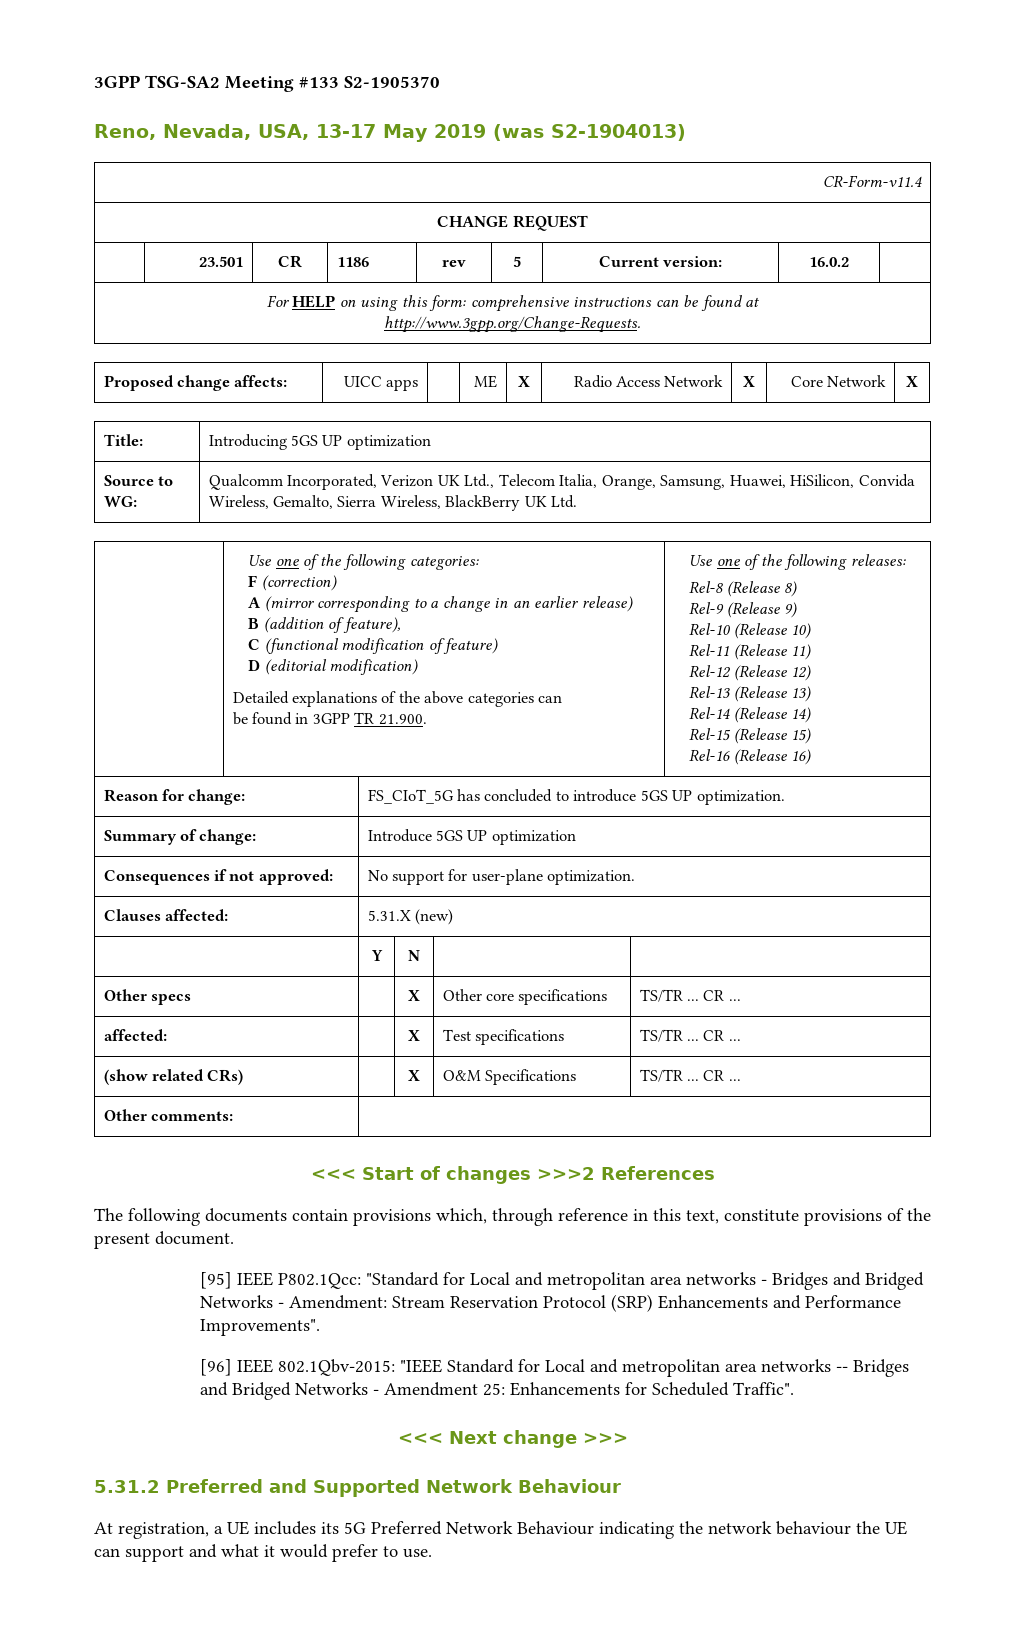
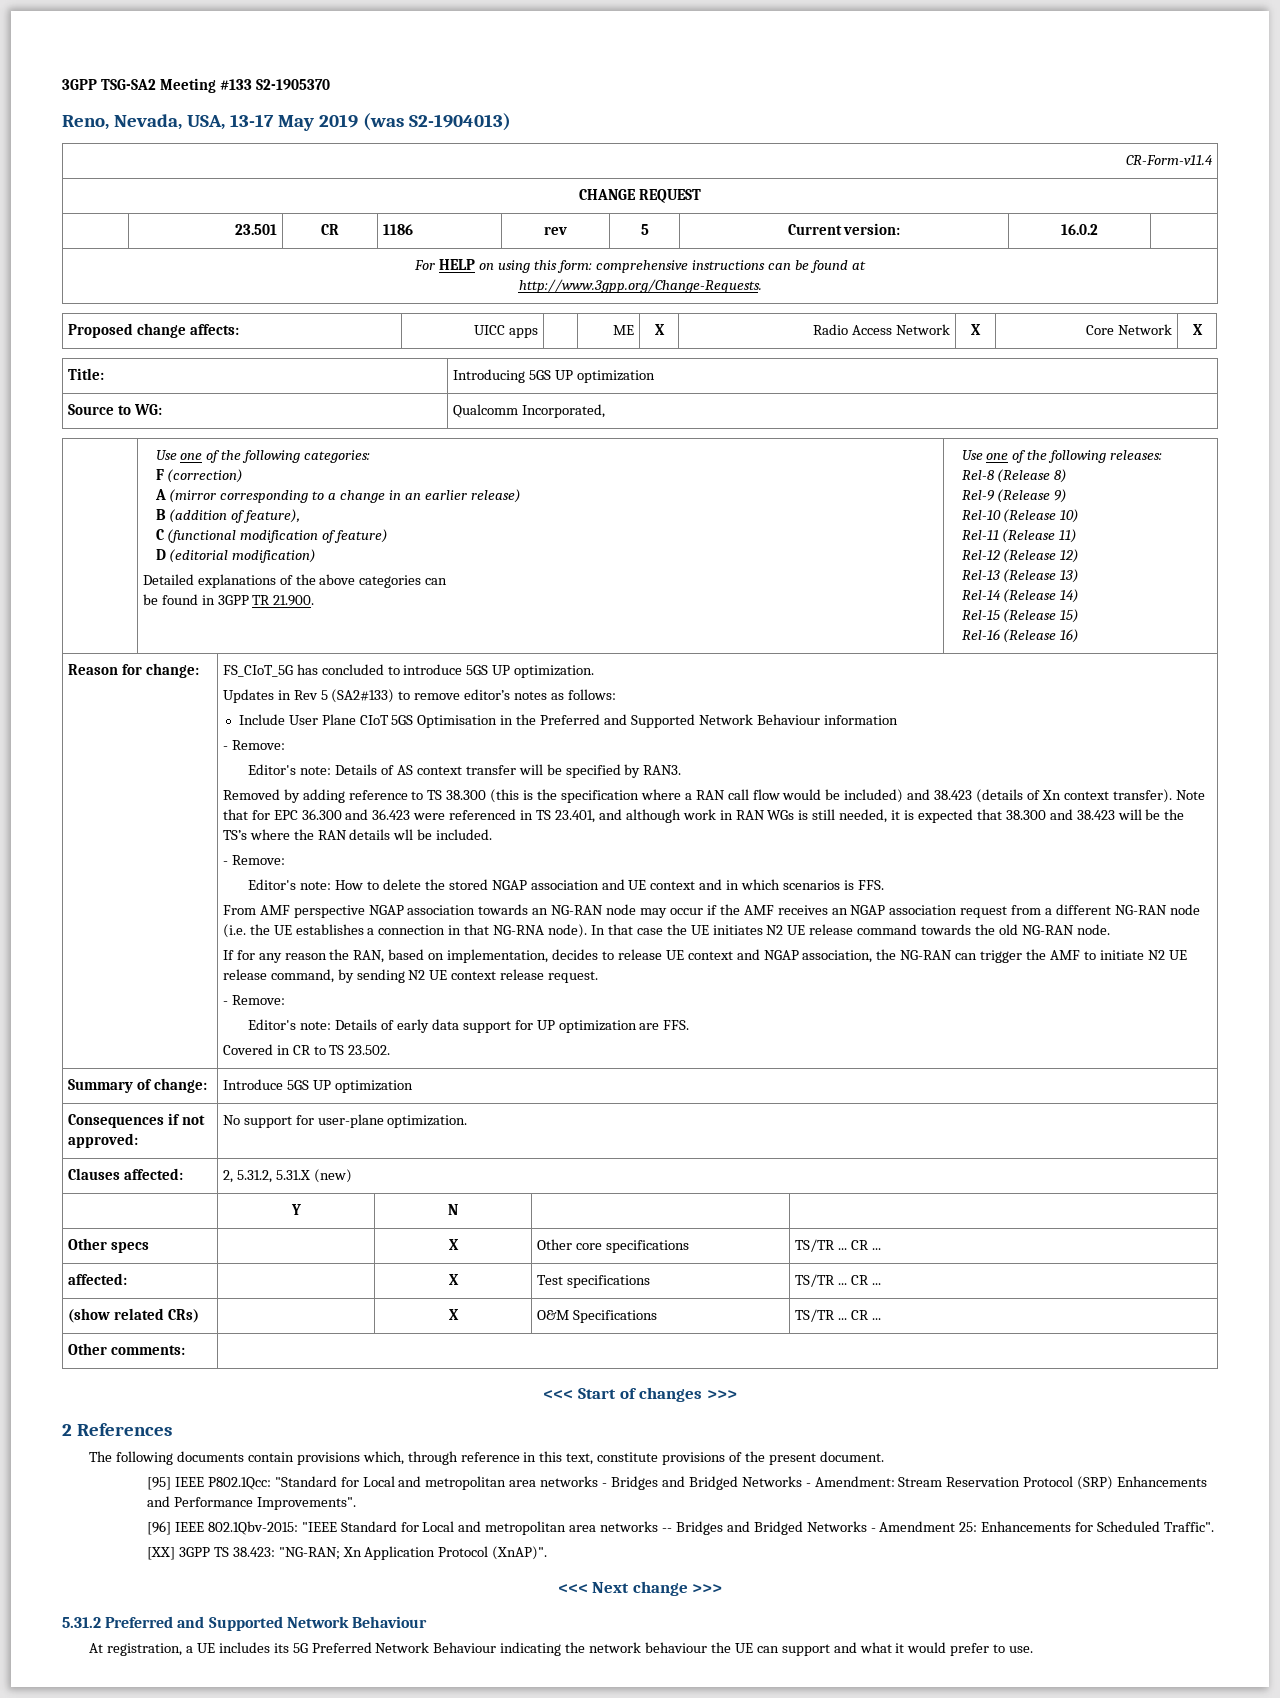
- Source to WG: | Qualcomm Incorporated, Verizon UK Ltd., Telecom Italia, Orange, Samsung, Huawei, HiSilicon, Convida Wireless, Gemalto, Sierra Wireless, BlackBerry UK Ltd.
+ Source to WG: | Qualcomm Incorporated,
+ Updates in Rev 5 (SA2#133) to remove editor’s notes as follows:
+ Include User Plane CIoT 5GS Optimisation in the Preferred and Supported Network Behaviour information
+ - Remove:
+ Editor's note: Details of AS context transfer will be specified by RAN3.
+ Removed by adding reference to TS 38.300 (this is the specification where a RAN call flow would be included) and 38.423 (details of Xn context transfer). Note that for EPC 36.300 and 36.423 were referenced in TS 23.401, and although work in RAN WGs is still needed, it is expected that 38.300 and 38.423 will be the TS’s where the RAN details wll be included.
+ - Remove:
+ Editor's note: How to delete the stored NGAP association and UE context and in which scenarios is FFS.
+ From AMF perspective NGAP association towards an NG-RAN node may occur if the AMF receives an NGAP association request from a different NG-RAN node (i.e. the UE establishes a connection in that NG-RNA node). In that case the UE initiates N2 UE release command towards the old NG-RAN node.
+ If for any reason the RAN, based on implementation, decides to release UE context and NGAP association, the NG-RAN can trigger the AMF to initiate N2 UE release command, by sending N2 UE context release request.
+ - Remove:
+ Editor's note: Details of early data support for UP optimization are FFS.
+ Covered in CR to TS 23.502.
- Clauses affected: | 5.31.X (new)
+ Clauses affected: | 2, 5.31.2, 5.31.X (new)
- <<< Start of changes >>>2 References
+ <<< Start of changes >>>
+ 2 References
+ [XX] 3GPP TS 38.423: "NG-RAN; Xn Application Protocol (XnAP)".

